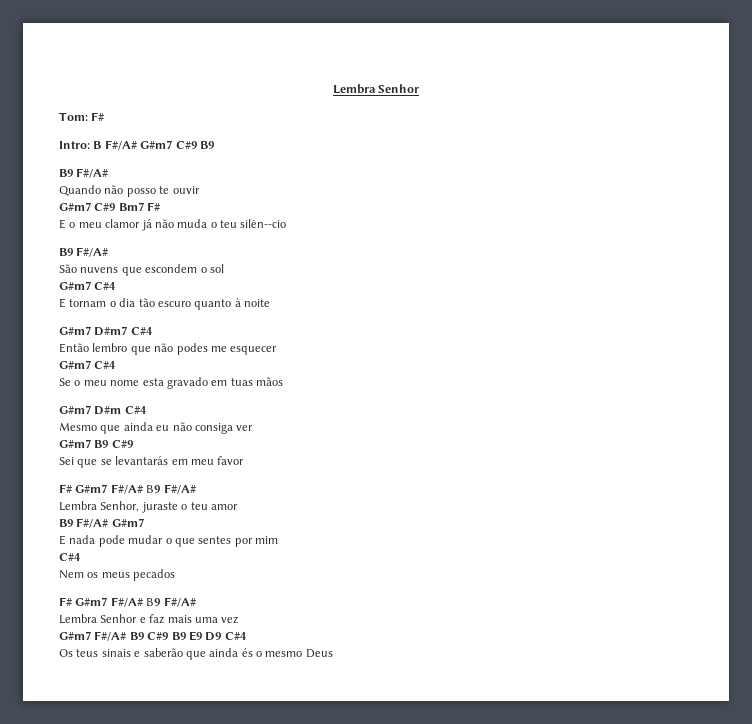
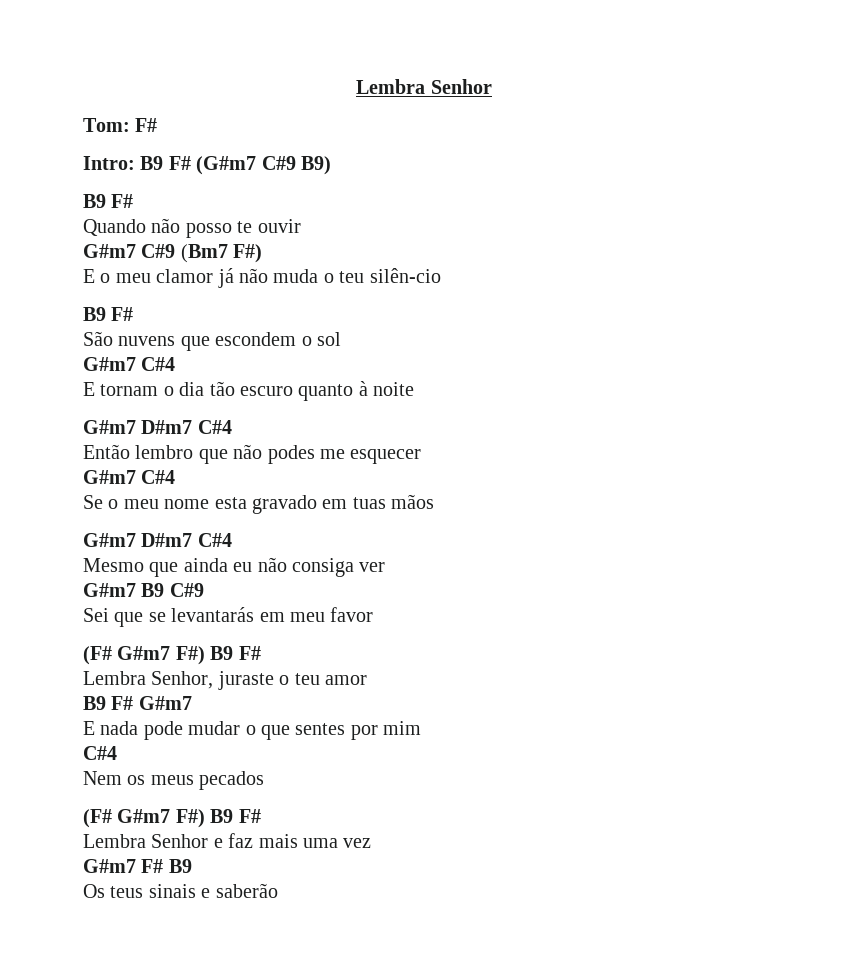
- Intro: B F#/A# G#m7 C#9 B9
- B9 F#/A#
+ Intro: B9 F# (G#m7 C#9 B9)
+ B9 F#
- G#m7 C#9 Bm7 F#
+ G#m7 C#9 (Bm7 F#)
- E o meu clamor já não muda o teu silên--cio
- B9 F#/A#
+ E o meu clamor já não muda o teu silên-cio
+ B9 F#
  Se o meu nome esta gravado em tuas mãos
- G#m7 D#m C#4
+ G#m7 D#m7 C#4
  Sei que se levantarás em meu favor
- F# G#m7 F#/A# B9 F#/A#
+ (F# G#m7 F#) B9 F#
- B9 F#/A# G#m7
+ B9 F# G#m7
  Nem os meus pecados
- F# G#m7 F#/A# B9 F#/A#
+ (F# G#m7 F#) B9 F#
- G#m7 F#/A# B9 C#9 B9 E9 D9 C#4
+ G#m7 F# B9
- Os teus sinais e saberão que ainda és o mesmo Deus
+ Os teus sinais e saberão

